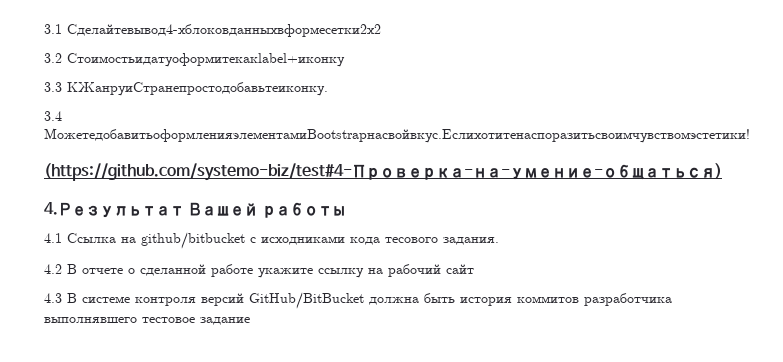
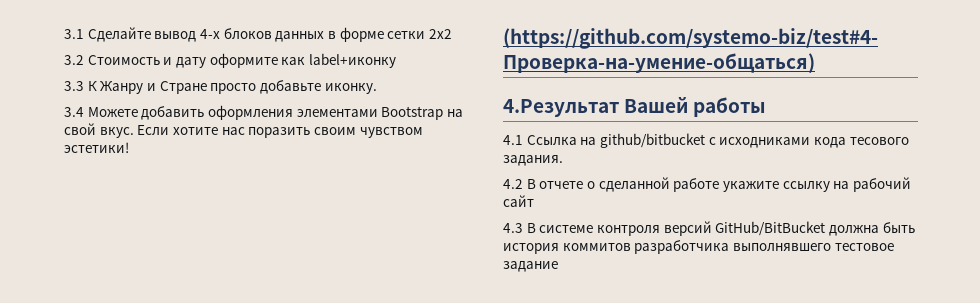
- 3.1 Сделайтевывод4-хблоковданныхвформесетки2х2
- 3.2 Стоимостьидатуоформитекакlabel+иконку
- 3.3 КЖанруиСтранепростодобавьтеиконку.
- 3.4 МожетедобавитьоформленияэлементамиBootstrapнасвойвкус.Еслихотитенаспоразитьсвоимчувствомэстетики!
+ 3.1 Сделайте вывод 4-х блоков данных в форме сетки 2х2
+ 3.2 Стоимость и дату оформите как label+иконку
+ 3.3 К Жанру и Стране просто добавьте иконку.
+ 3.4 Можете добавить оформления элементами Bootstrap на свой вкус. Если хотите нас поразить своим чувством эстетики!

